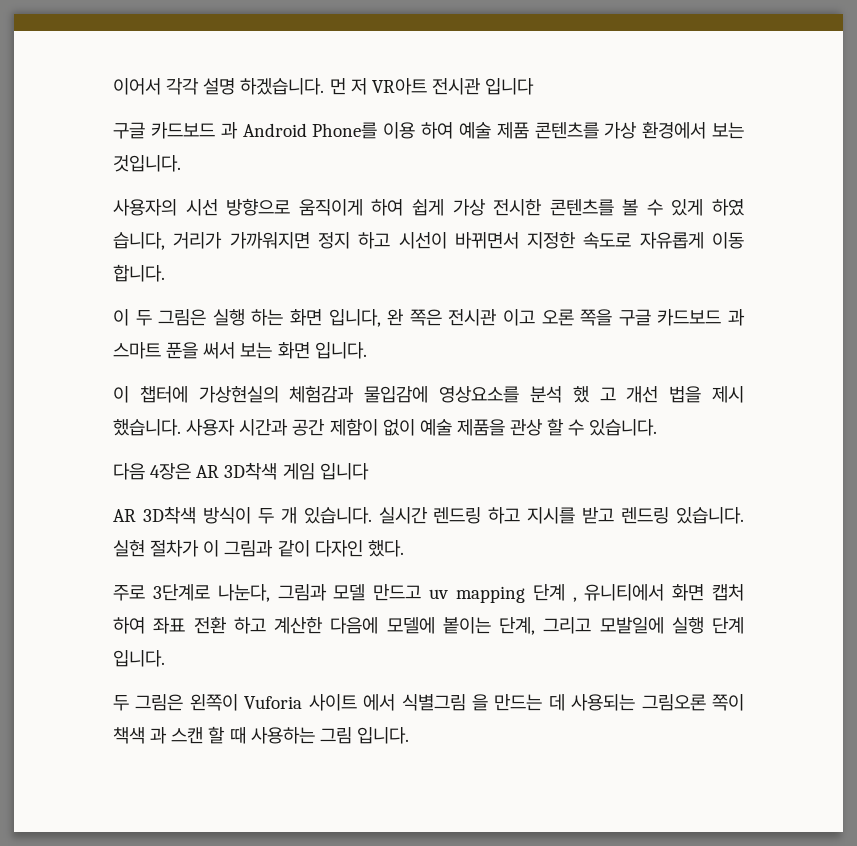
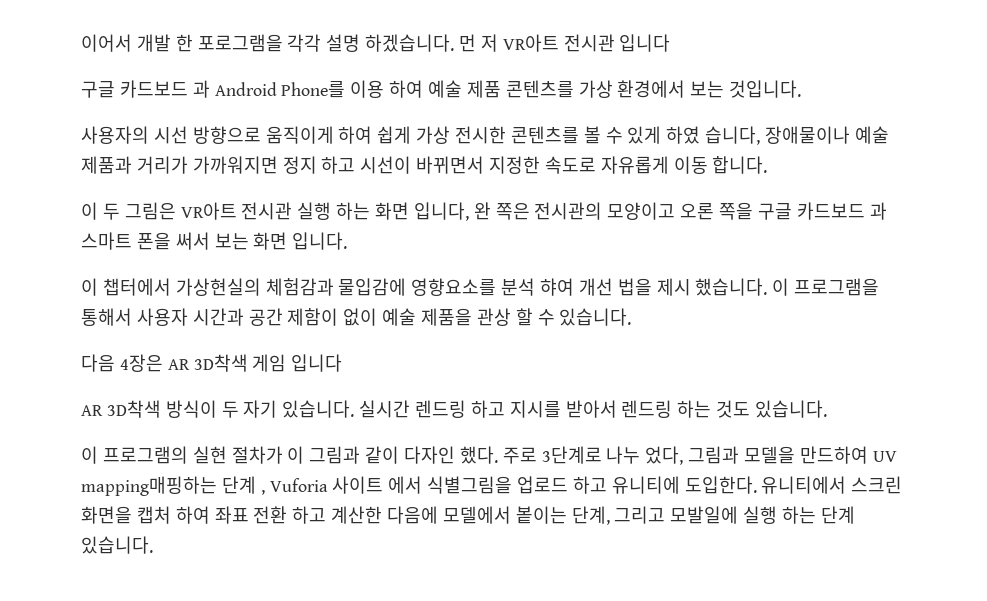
- 이어서 각각 설명 하겠습니다.
+ 이어서 개발 한 포로그램을 각각 설명 하겠습니다.
- 사용자의 시선 방향으로 움직이게 하여 쉽게 가상 전시한 콘텐츠를 볼 수 있게 하였 습니다, 거리가 가까워지면 정지 하고 시선이 바뀌면서 지정한 속도로 자유롭게 이동 합니다.
+ 사용자의 시선 방향으로 움직이게 하여 쉽게 가상 전시한 콘텐츠를 볼 수 있게 하였 습니다, 장애물이나 예술 제품과 거리가 가까워지면 정지 하고 시선이 바뀌면서 지정한 속도로 자유롭게 이동 합니다.
- 이 두 그림은 실행 하는 화면 입니다, 완 쪽은 전시관 이고 오론 쪽을 구글 카드보드 과 스마트 푼을 써서 보는 화면 입니다.
+ 이 두 그림은 VR아트 전시관 실행 하는 화면 입니다, 완 쪽은 전시관의 모양이고 오론 쪽을 구글 카드보드 과 스마트 폰을 써서 보는 화면 입니다.
- 이 챕터에 가상현실의 체험감과 물입감에 영상요소를 분석 했 고 개선 법을 제시 했습니다.
+ 이 챕터에서 가상현실의 체험감과 물입감에 영향요소를 분석 햐여 개선 법을 제시 했습니다.
- 사용자 시간과 공간 제함이 없이 예술 제품을 관상 할 수 있습니다.
+ 이 프로그램을 통해서 사용자 시간과 공간 제함이 없이 예술 제품을 관상 할 수 있습니다.
- AR 3D착색 방식이 두 개 있습니다.
+ AR 3D착색 방식이 두 자기 있습니다.
- 실시간 렌드링 하고 지시를 받고 렌드링 있습니다. 실현 절차가 이 그림과 같이 다자인 했다.
- 주로 3단계로 나눈다, 그림과 모델 만드고 uv mapping 단계 , 유니티에서 화면 캡처 하여 좌표 전환 하고 계산한 다음에 모델에 봍이는 단계, 그리고 모발일에 실행 단계 입니다.
- 두 그림은 왼쪽이 Vuforia 사이트 에서 식별그림 을 만드는 데 사용되는 그림오론 쪽이 책색 과 스캔 할 때 사용하는 그림 입니다.
+ 실시간 렌드링 하고 지시를 받아서 렌드링 하는 것도 있습니다.
+ 이 프로그램의 실현 절차가 이 그림과 같이 다자인 했다. 주로 3단계로 나누 었다, 그림과 모델을 만드하여 UV mapping매핑하는 단계 , Vuforia 사이트 에서 식별그림을 업로드 하고 유니티에 도입한다. 유니티에서 스크린 화면을 캡처 하여 좌표 전환 하고 계산한 다음에 모델에서 봍이는 단계, 그리고 모발일에 실행 하는 단계 있습니다.

